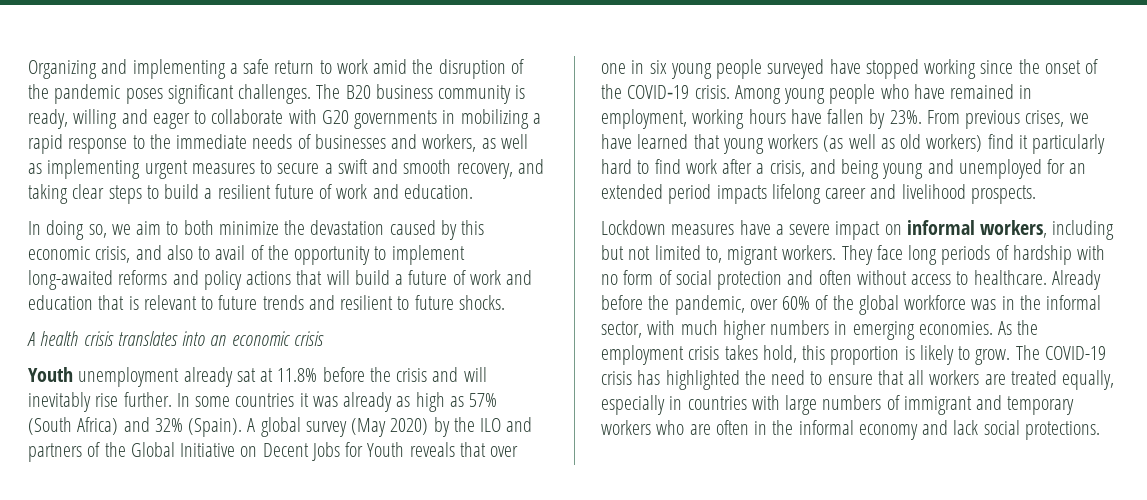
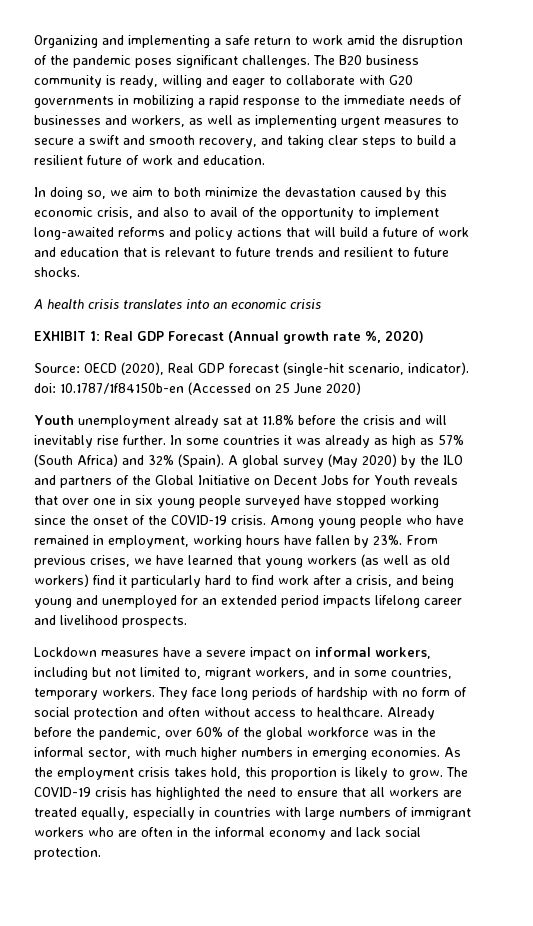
+ EXHIBIT 1: Real GDP Forecast (Annual growth rate %, 2020)
+ Source: OECD (2020), Real GDP forecast (single-hit scenario, indicator). doi: 10.1787/1f84150b-en (Accessed on 25 June 2020)
- Lockdown measures have a severe impact on informal workers, including but not limited to, migrant workers.
+ Lockdown measures have a severe impact on informal workers, including but not limited to, migrant workers, and in some countries, temporary workers.
- The COVID-19 crisis has highlighted the need to ensure that all workers are treated equally, especially in countries with large numbers of immigrant and temporary workers who are often in the informal economy and lack social protections.
+ The COVID-19 crisis has highlighted the need to ensure that all workers are treated equally, especially in countries with large numbers of immigrant workers who are often in the informal economy and lack social protection.

